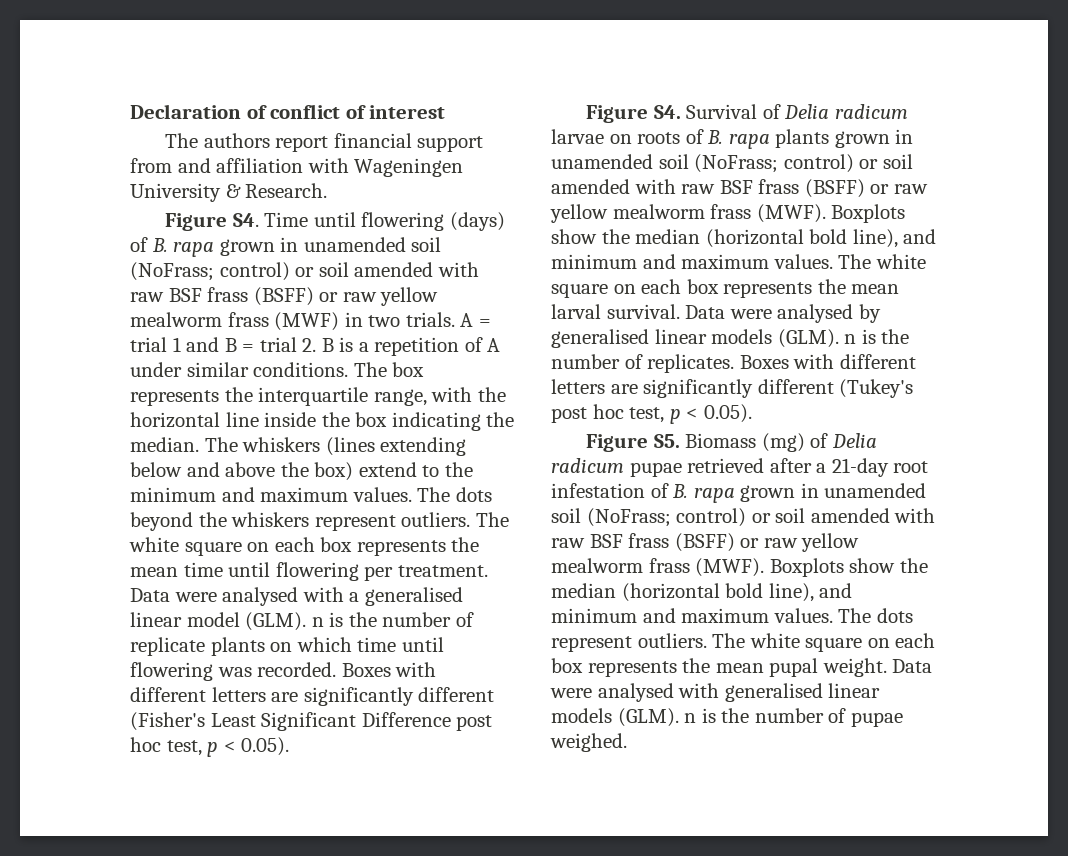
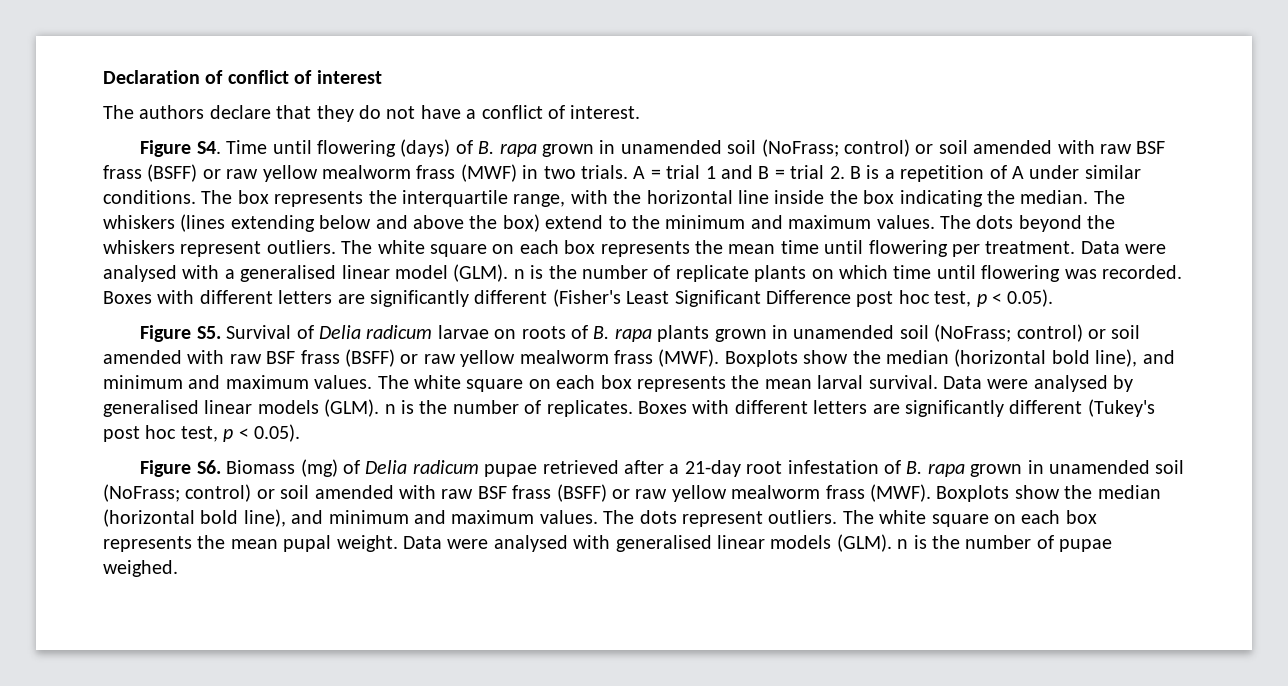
- The authors report financial support from and affiliation with Wageningen University & Research.
+ The authors declare that they do not have a conflict of interest.
- Figure S4. Survival of Delia radicum larvae on roots of B. rapa plants grown in unamended soil (NoFrass; control) or soil amended with raw BSF frass (BSFF) or raw yellow mealworm frass (MWF).
+ Figure S5. Survival of Delia radicum larvae on roots of B. rapa plants grown in unamended soil (NoFrass; control) or soil amended with raw BSF frass (BSFF) or raw yellow mealworm frass (MWF).
- Figure S5. Biomass (mg) of Delia radicum pupae retrieved after a 21-day root infestation of B. rapa grown in unamended soil (NoFrass; control) or soil amended with raw BSF frass (BSFF) or raw yellow mealworm frass (MWF).
+ Figure S6. Biomass (mg) of Delia radicum pupae retrieved after a 21-day root infestation of B. rapa grown in unamended soil (NoFrass; control) or soil amended with raw BSF frass (BSFF) or raw yellow mealworm frass (MWF).

